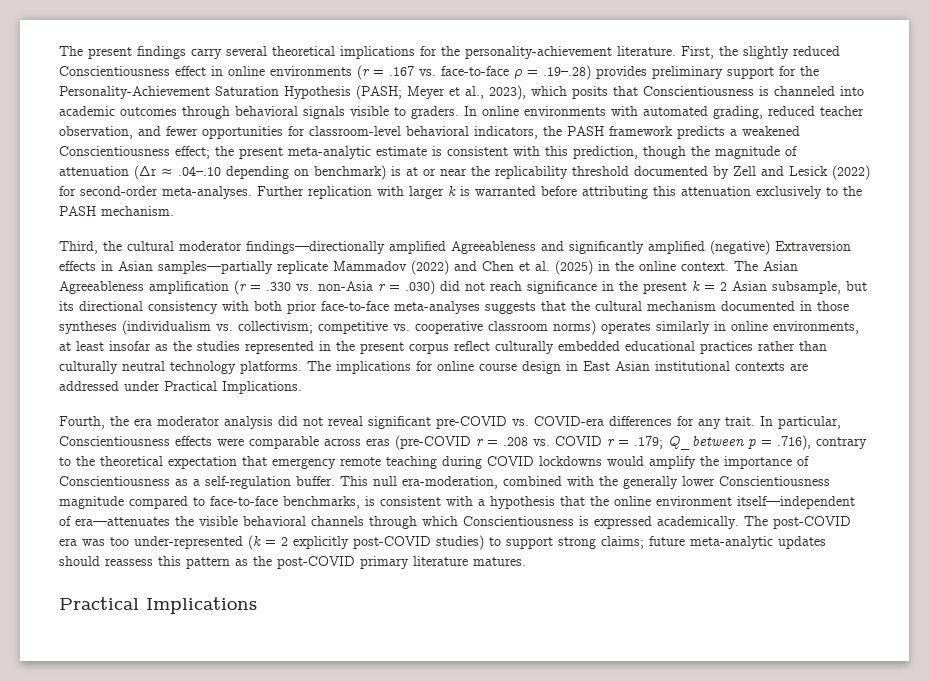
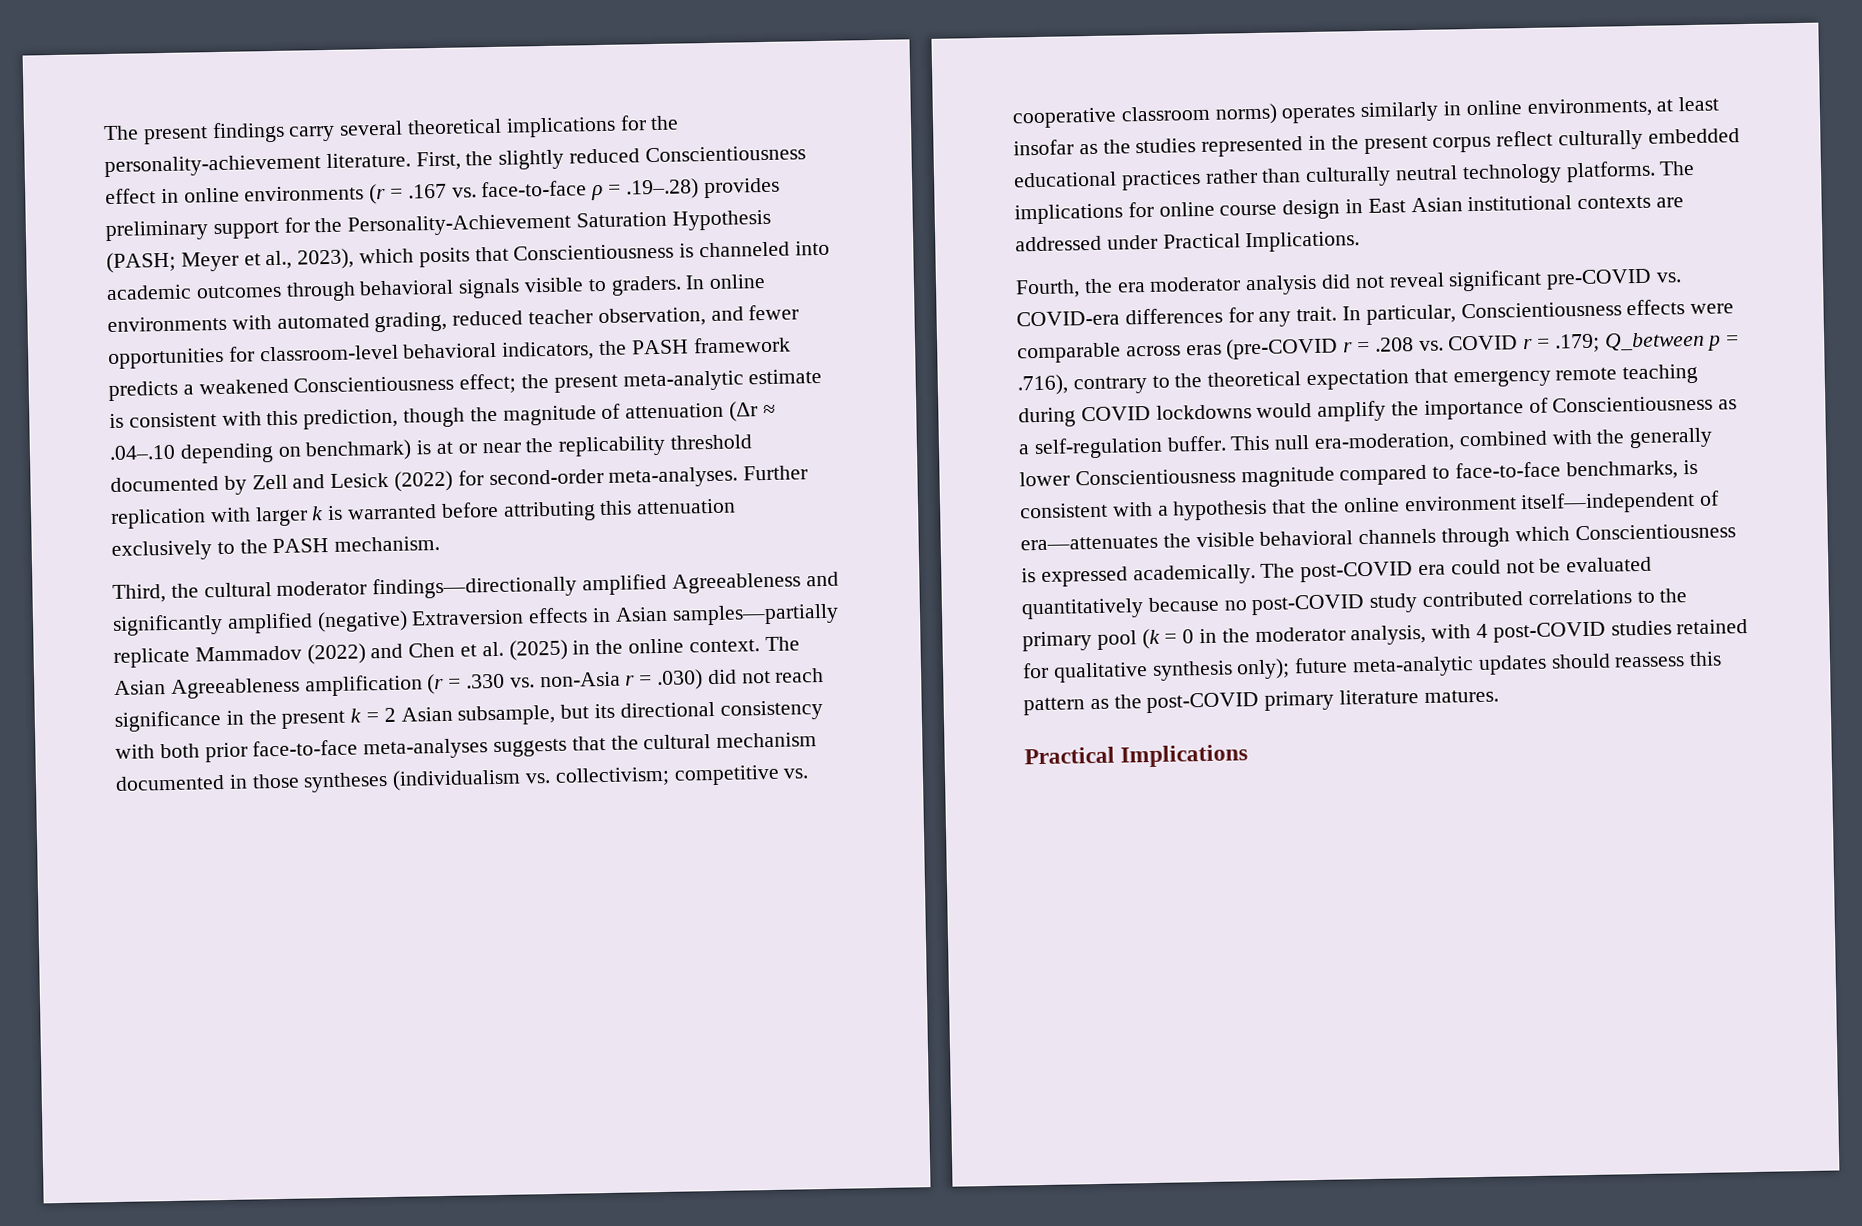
- The post-COVID era was too under-represented (k = 2 explicitly post-COVID studies) to support strong claims; future meta-analytic updates should reassess this pattern as the post-COVID primary literature matures.
+ The post-COVID era could not be evaluated quantitatively because no post-COVID study contributed correlations to the primary pool (k = 0 in the moderator analysis, with 4 post-COVID studies retained for qualitative synthesis only); future meta-analytic updates should reassess this pattern as the post-COVID primary literature matures.

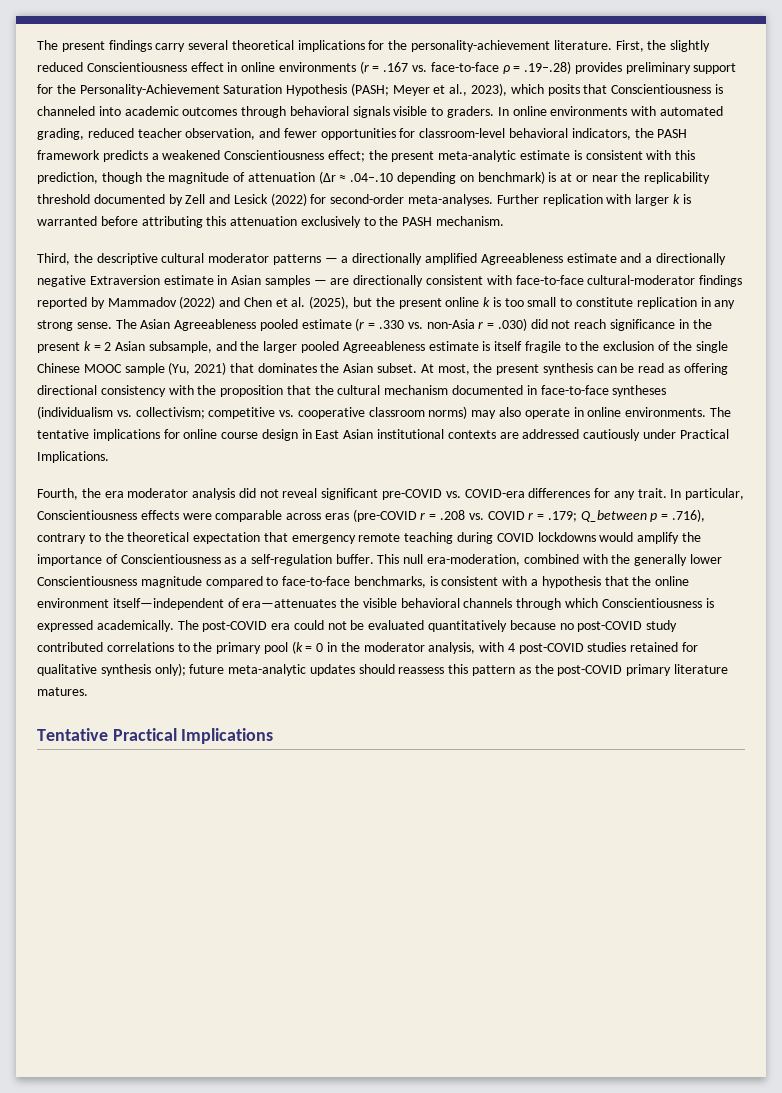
- Third, the cultural moderator findings—directionally amplified Agreeableness and significantly amplified (negative) Extraversion effects in Asian samples—partially replicate Mammadov (2022) and Chen et al. (2025) in the online context.
+ Third, the descriptive cultural moderator patterns — a directionally amplified Agreeableness estimate and a directionally negative Extraversion estimate in Asian samples — are directionally consistent with face-to-face cultural-moderator findings reported by Mammadov (2022) and Chen et al. (2025), but the present online k is too small to constitute replication in any strong sense.
- The Asian Agreeableness amplification (r = .330 vs. non-Asia r = .030) did not reach significance in the present k = 2 Asian subsample, but its directional consistency with both prior face-to-face meta-analyses suggests that the cultural mechanism documented in those syntheses (individualism vs. collectivism; competitive vs. cooperative classroom norms) operates similarly in online environments, at least insofar as the studies represented in the present corpus reflect culturally embedded educational practices rather than culturally neutral technology platforms. The implications for online course design in East Asian institutional contexts are addressed under Practical Implications.
+ The Asian Agreeableness pooled estimate (r = .330 vs. non-Asia r = .030) did not reach significance in the present k = 2 Asian subsample, and the larger pooled Agreeableness estimate is itself fragile to the exclusion of the single Chinese MOOC sample (Yu, 2021) that dominates the Asian subset. At most, the present synthesis can be read as offering directional consistency with the proposition that the cultural mechanism documented in face-to-face syntheses (individualism vs. collectivism; competitive vs. cooperative classroom norms) may also operate in online environments. The tentative implications for online course design in East Asian institutional contexts are addressed cautiously under Practical Implications.
- Practical Implications
+ Tentative Practical Implications

